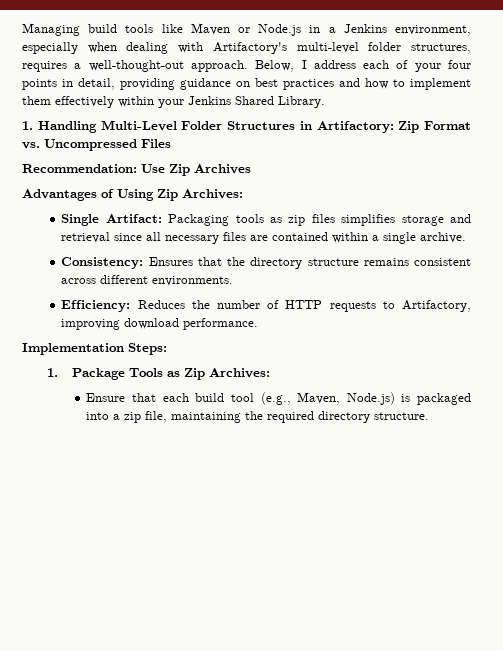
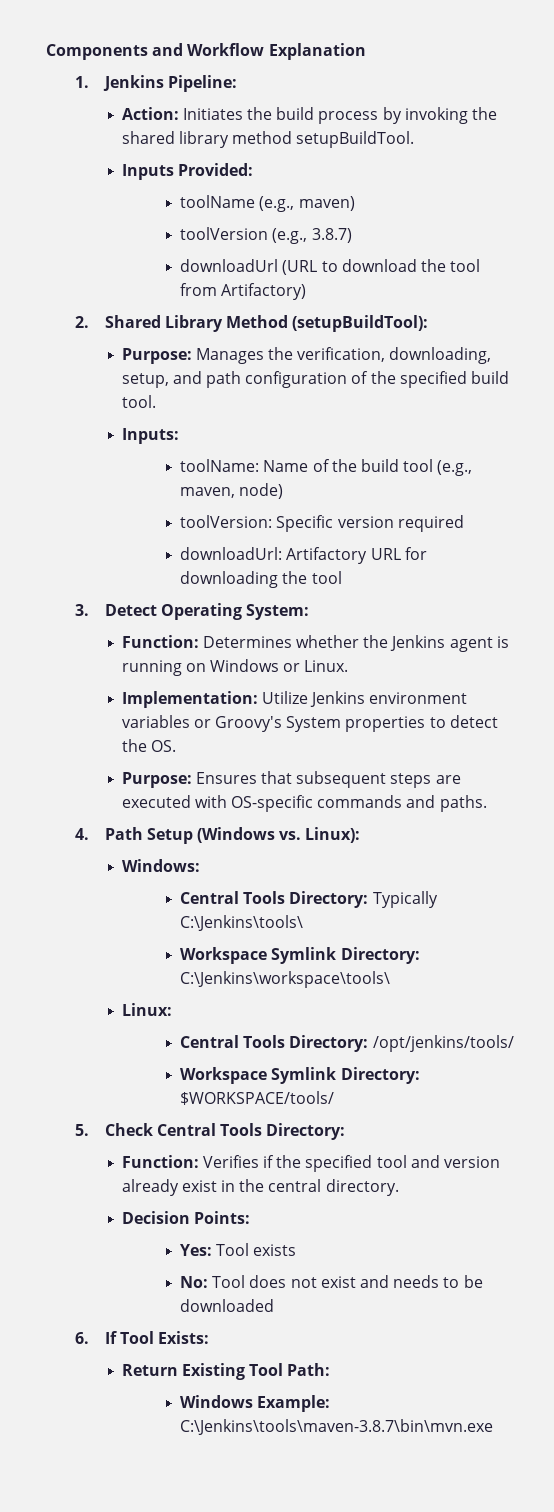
- Managing build tools like Maven or Node.js in a Jenkins environment, especially when dealing with Artifactory's multi-level folder structures, requires a well-thought-out approach. Below, I address each of your four points in detail, providing guidance on best practices and how to implement them effectively within your Jenkins Shared Library.
- 1. Handling Multi-Level Folder Structures in Artifactory: Zip Format vs. Uncompressed Files
- Recommendation: Use Zip Archives
- Advantages of Using Zip Archives:
- Single Artifact: Packaging tools as zip files simplifies storage and retrieval since all necessary files are contained within a single archive.
- Consistency: Ensures that the directory structure remains consistent across different environments.
- Efficiency: Reduces the number of HTTP requests to Artifactory, improving download performance.
- Implementation Steps:
- 1. Package Tools as Zip Archives:
- Ensure that each build tool (e.g., Maven, Node.js) is packaged into a zip file, maintaining the required directory structure.
+ Components and Workflow Explanation
+ 1. Jenkins Pipeline:
+ Action: Initiates the build process by invoking the shared library method setupBuildTool.
+ Inputs Provided:
+ toolName (e.g., maven)
+ toolVersion (e.g., 3.8.7)
+ downloadUrl (URL to download the tool from Artifactory)
+ 2. Shared Library Method (setupBuildTool):
+ Purpose: Manages the verification, downloading, setup, and path configuration of the specified build tool.
+ Inputs:
+ toolName: Name of the build tool (e.g., maven, node)
+ toolVersion: Specific version required
+ downloadUrl: Artifactory URL for downloading the tool
+ 3. Detect Operating System:
+ Function: Determines whether the Jenkins agent is running on Windows or Linux.
+ Implementation: Utilize Jenkins environment variables or Groovy's System properties to detect the OS.
+ Purpose: Ensures that subsequent steps are executed with OS-specific commands and paths.
+ 4. Path Setup (Windows vs. Linux):
+ Windows:
+ Central Tools Directory: Typically C:\Jenkins\tools\
+ Workspace Symlink Directory: C:\Jenkins\workspace\tools\
+ Linux:
+ Central Tools Directory: /opt/jenkins/tools/
+ Workspace Symlink Directory: $WORKSPACE/tools/
+ 5. Check Central Tools Directory:
+ Function: Verifies if the specified tool and version already exist in the central directory.
+ Decision Points:
+ Yes: Tool exists
+ No: Tool does not exist and needs to be downloaded
+ 6. If Tool Exists:
+ Return Existing Tool Path:
+ Windows Example: C:\Jenkins\tools\maven-3.8.7\bin\mvn.exe

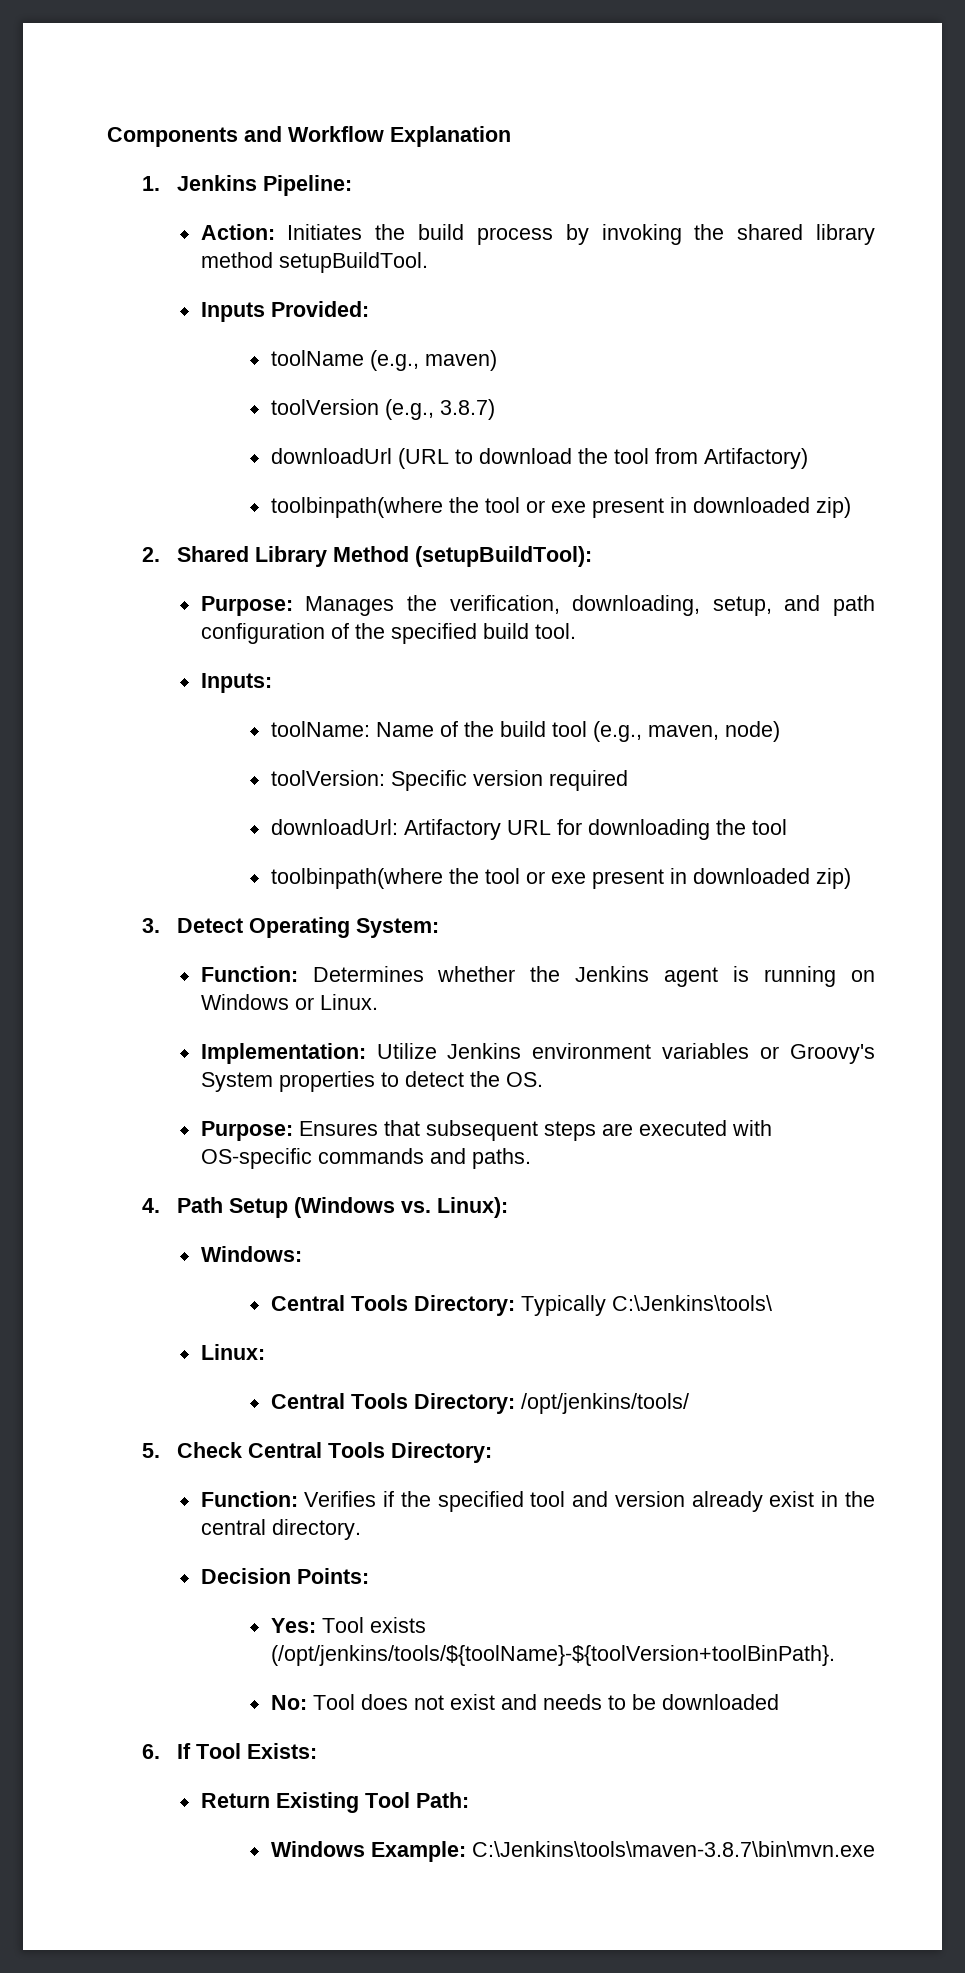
  downloadUrl (URL to download the tool from Artifactory)
+ toolbinpath(where the tool or exe present in downloaded zip)
  downloadUrl: Artifactory URL for downloading the tool
+ toolbinpath(where the tool or exe present in downloaded zip)
- Workspace Symlink Directory: C:\Jenkins\workspace\tools\
- Workspace Symlink Directory: $WORKSPACE/tools/
- Yes: Tool exists
+ Yes: Tool exists (/opt/jenkins/tools/${toolName}-${toolVersion+toolBinPath}.

